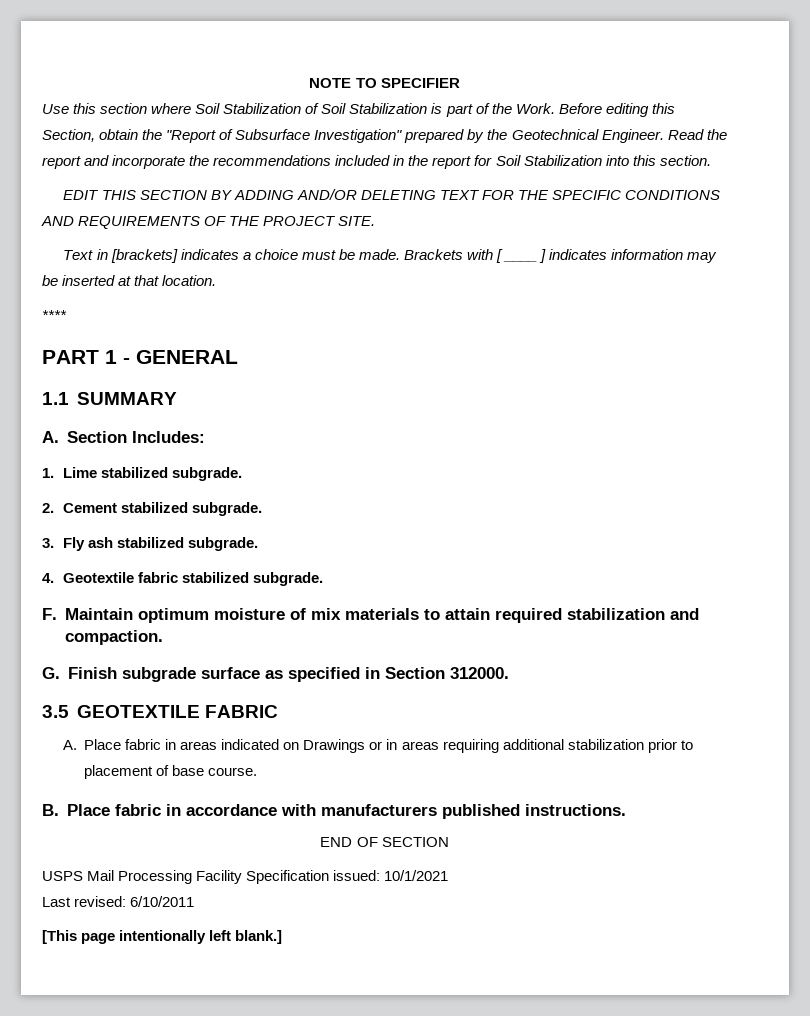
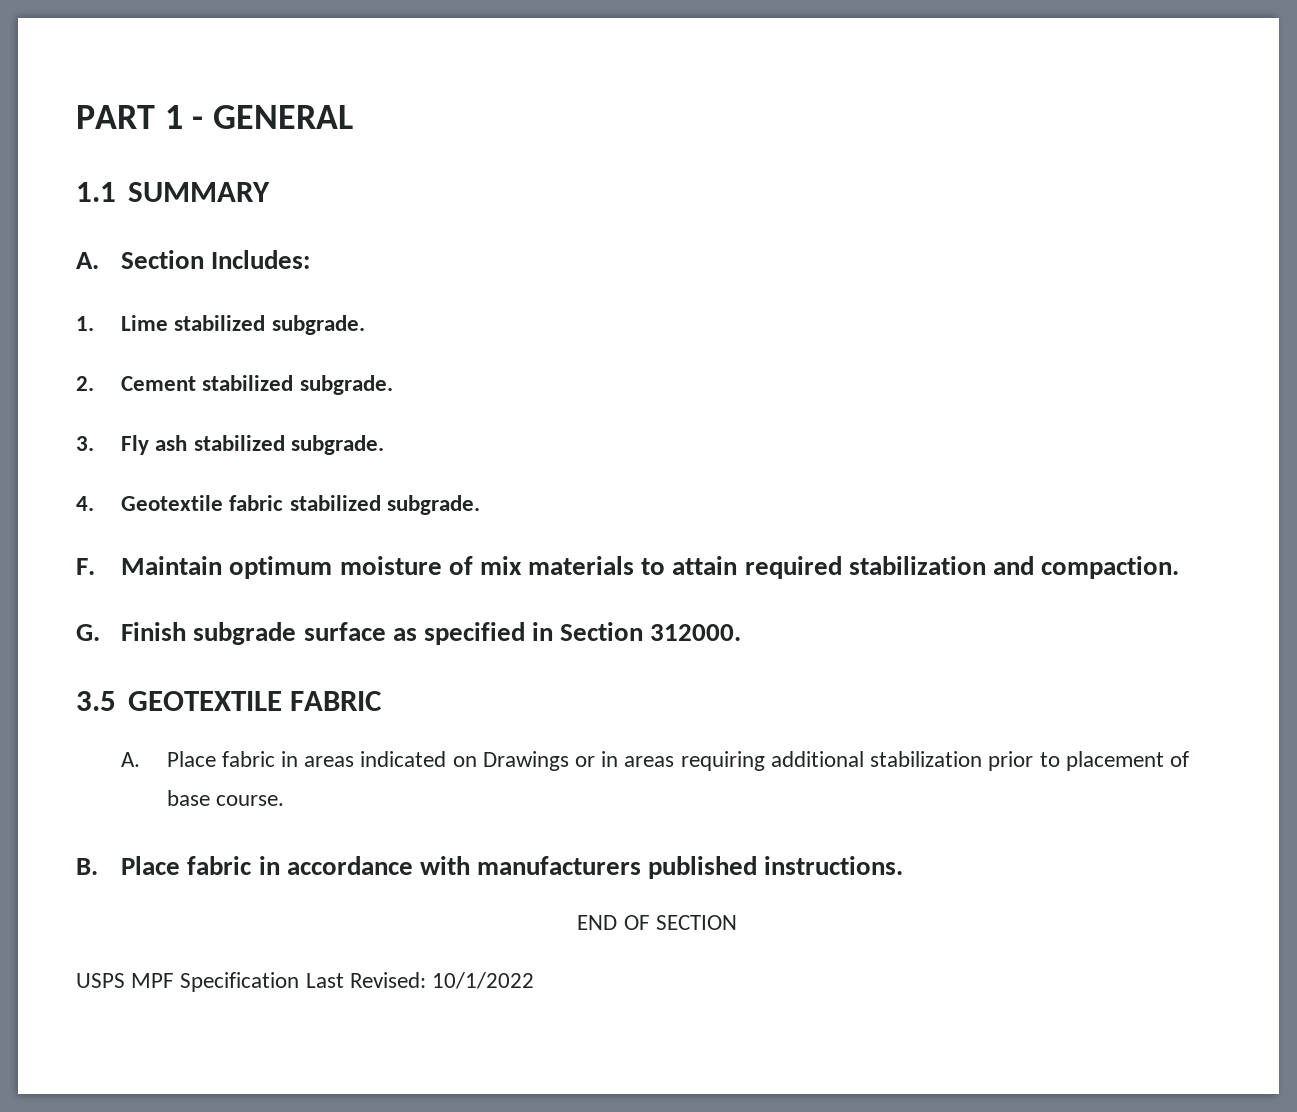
- NOTE TO SPECIFIER
- Use this section where Soil Stabilization of Soil Stabilization is part of the Work. Before editing this Section, obtain the "Report of Subsurface Investigation" prepared by the Geotechnical Engineer. Read the report and incorporate the recommendations included in the report for Soil Stabilization into this section.
- EDIT THIS SECTION BY ADDING AND/OR DELETING TEXT FOR THE SPECIFIC CONDITIONS AND REQUIREMENTS OF THE PROJECT SITE.
- Text in [brackets] indicates a choice must be made. Brackets with [ ____ ] indicates information may be inserted at that location.
- ****
- USPS Mail Processing Facility Specification issued: 10/1/2021
- Last revised: 6/10/2011
- [This page intentionally left blank.]
+ USPS MPF Specification Last Revised: 10/1/2022

